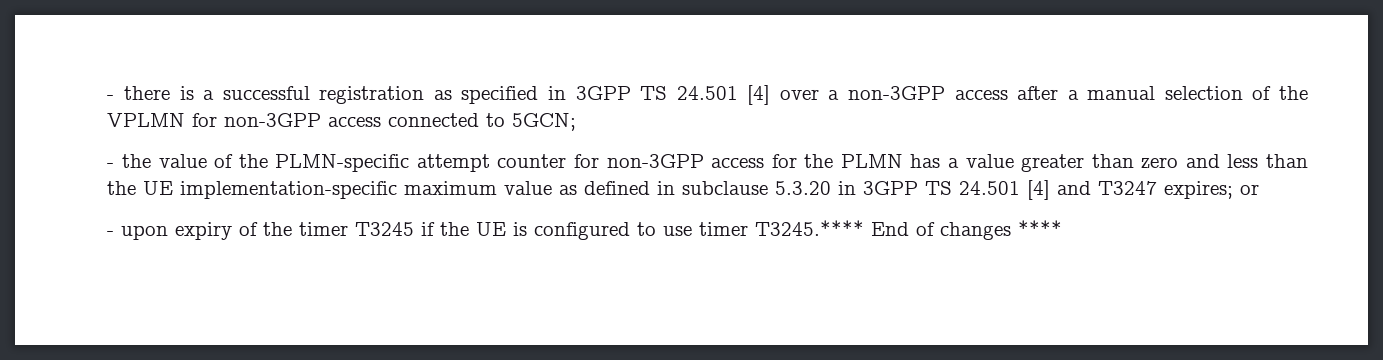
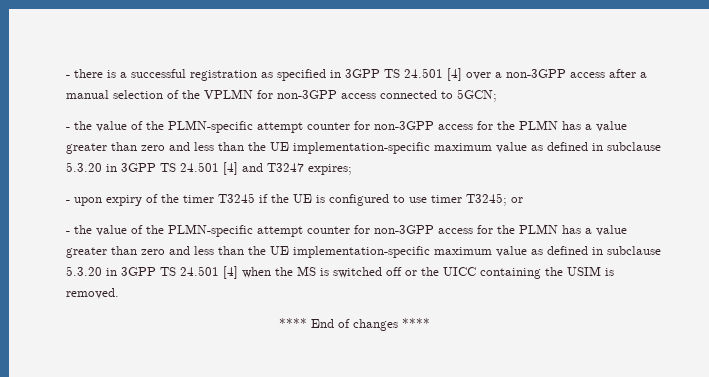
- - the value of the PLMN-specific attempt counter for non-3GPP access for the PLMN has a value greater than zero and less than the UE implementation-specific maximum value as defined in subclause 5.3.20 in 3GPP TS 24.501 [4] and T3247 expires; or
+ - the value of the PLMN-specific attempt counter for non-3GPP access for the PLMN has a value greater than zero and less than the UE implementation-specific maximum value as defined in subclause 5.3.20 in 3GPP TS 24.501 [4] and T3247 expires;
- - upon expiry of the timer T3245 if the UE is configured to use timer T3245.**** End of changes ****
+ - upon expiry of the timer T3245 if the UE is configured to use timer T3245; or
+ - the value of the PLMN-specific attempt counter for non-3GPP access for the PLMN has a value greater than zero and less than the UE implementation-specific maximum value as defined in subclause 5.3.20 in 3GPP TS 24.501 [4] when the MS is switched off or the UICC containing the USIM is removed.
+ **** End of changes ****

